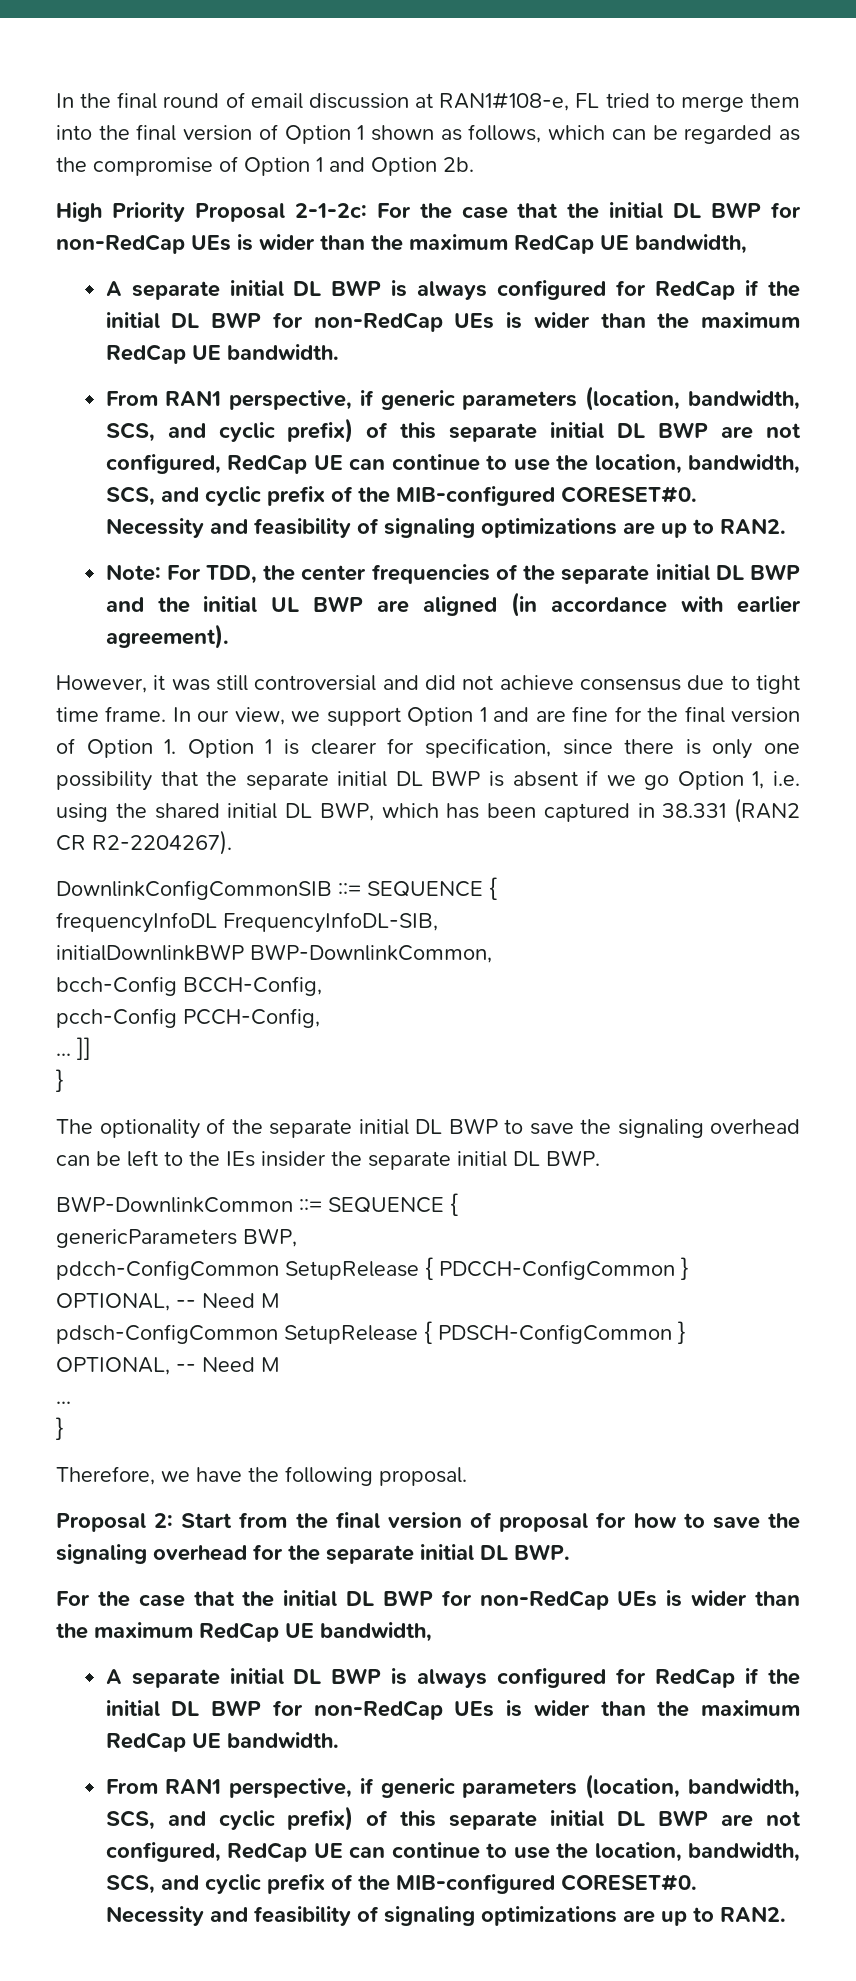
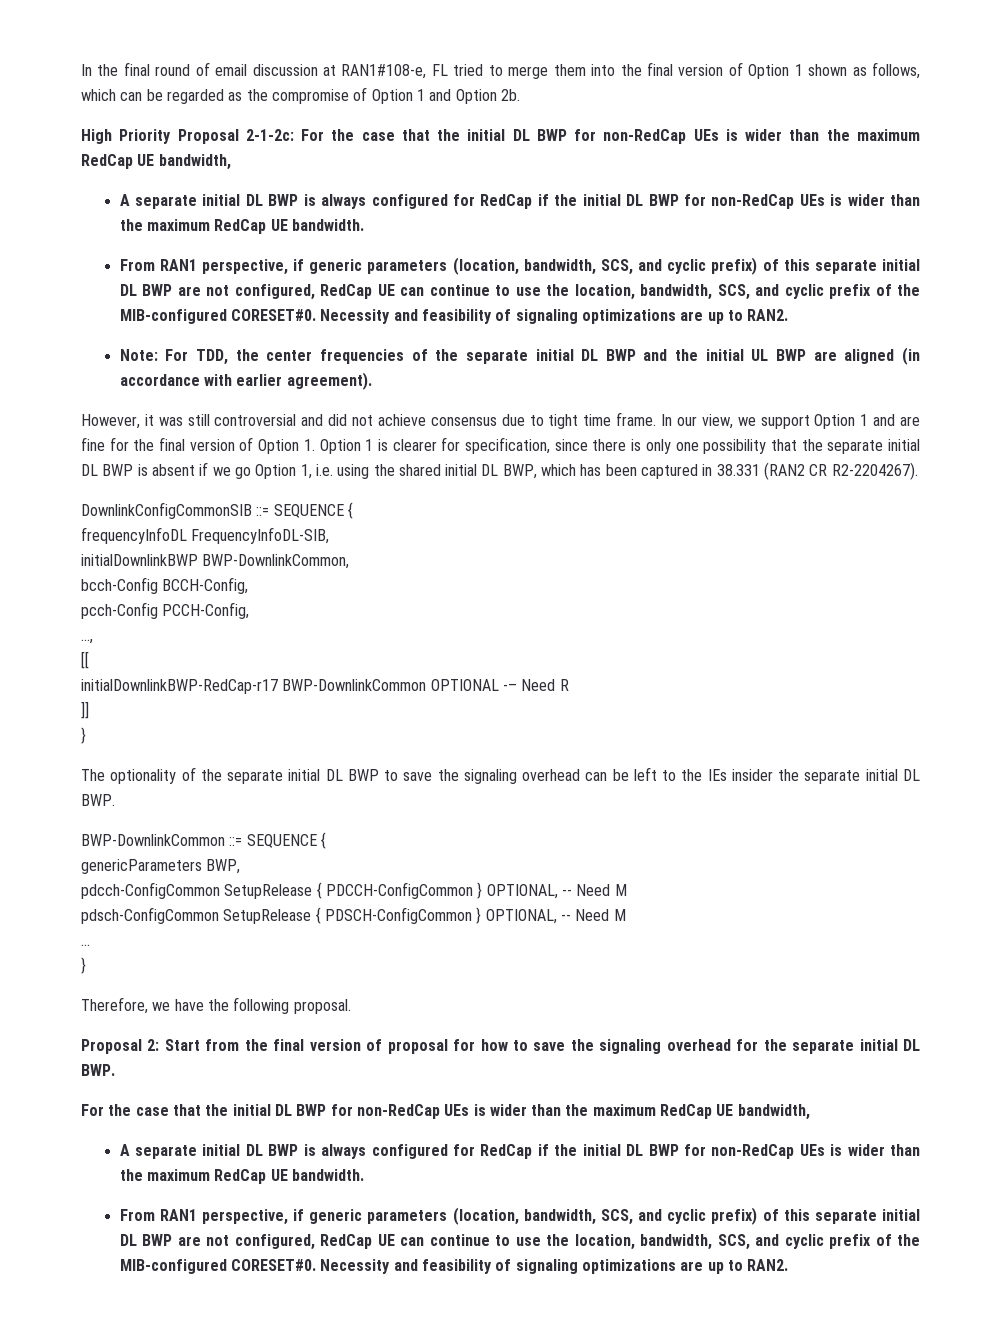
- ... ]]
+ ...,
+ [[
+ initialDownlinkBWP-RedCap-r17 BWP-DownlinkCommon OPTIONAL -– Need R
+ ]]

